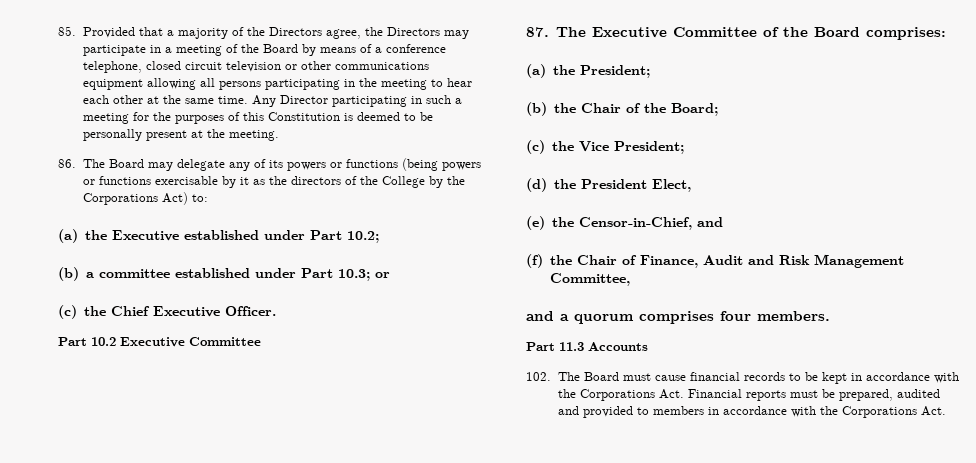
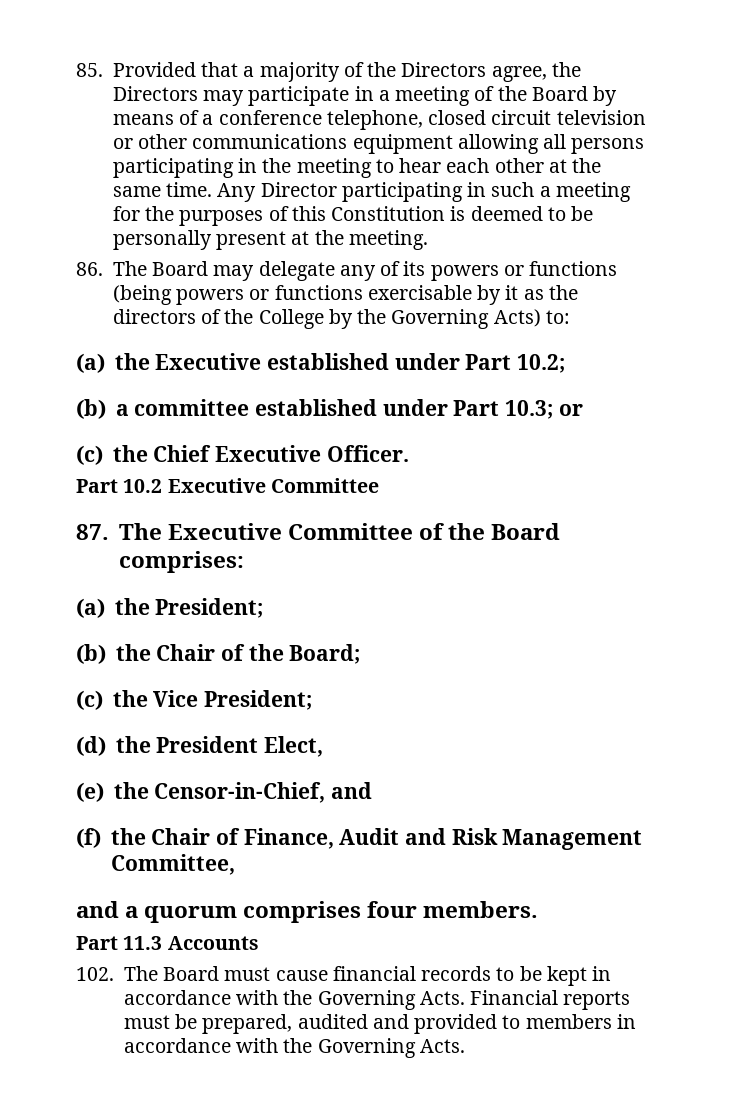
- 86. The Board may delegate any of its powers or functions (being powers or functions exercisable by it as the directors of the College by the Corporations Act) to:
+ 86. The Board may delegate any of its powers or functions (being powers or functions exercisable by it as the directors of the College by the Governing Acts) to:
- 102. The Board must cause financial records to be kept in accordance with the Corporations Act. Financial reports must be prepared, audited and provided to members in accordance with the Corporations Act.
+ 102. The Board must cause financial records to be kept in accordance with the Governing Acts. Financial reports must be prepared, audited and provided to members in accordance with the Governing Acts.

